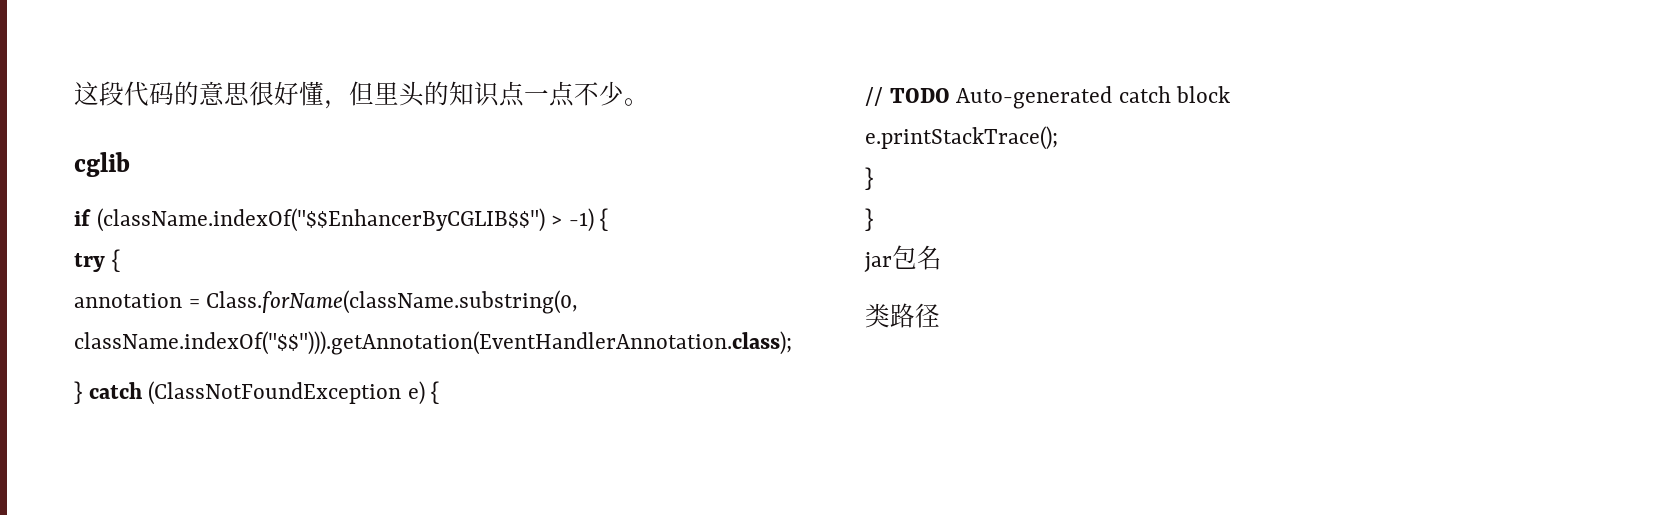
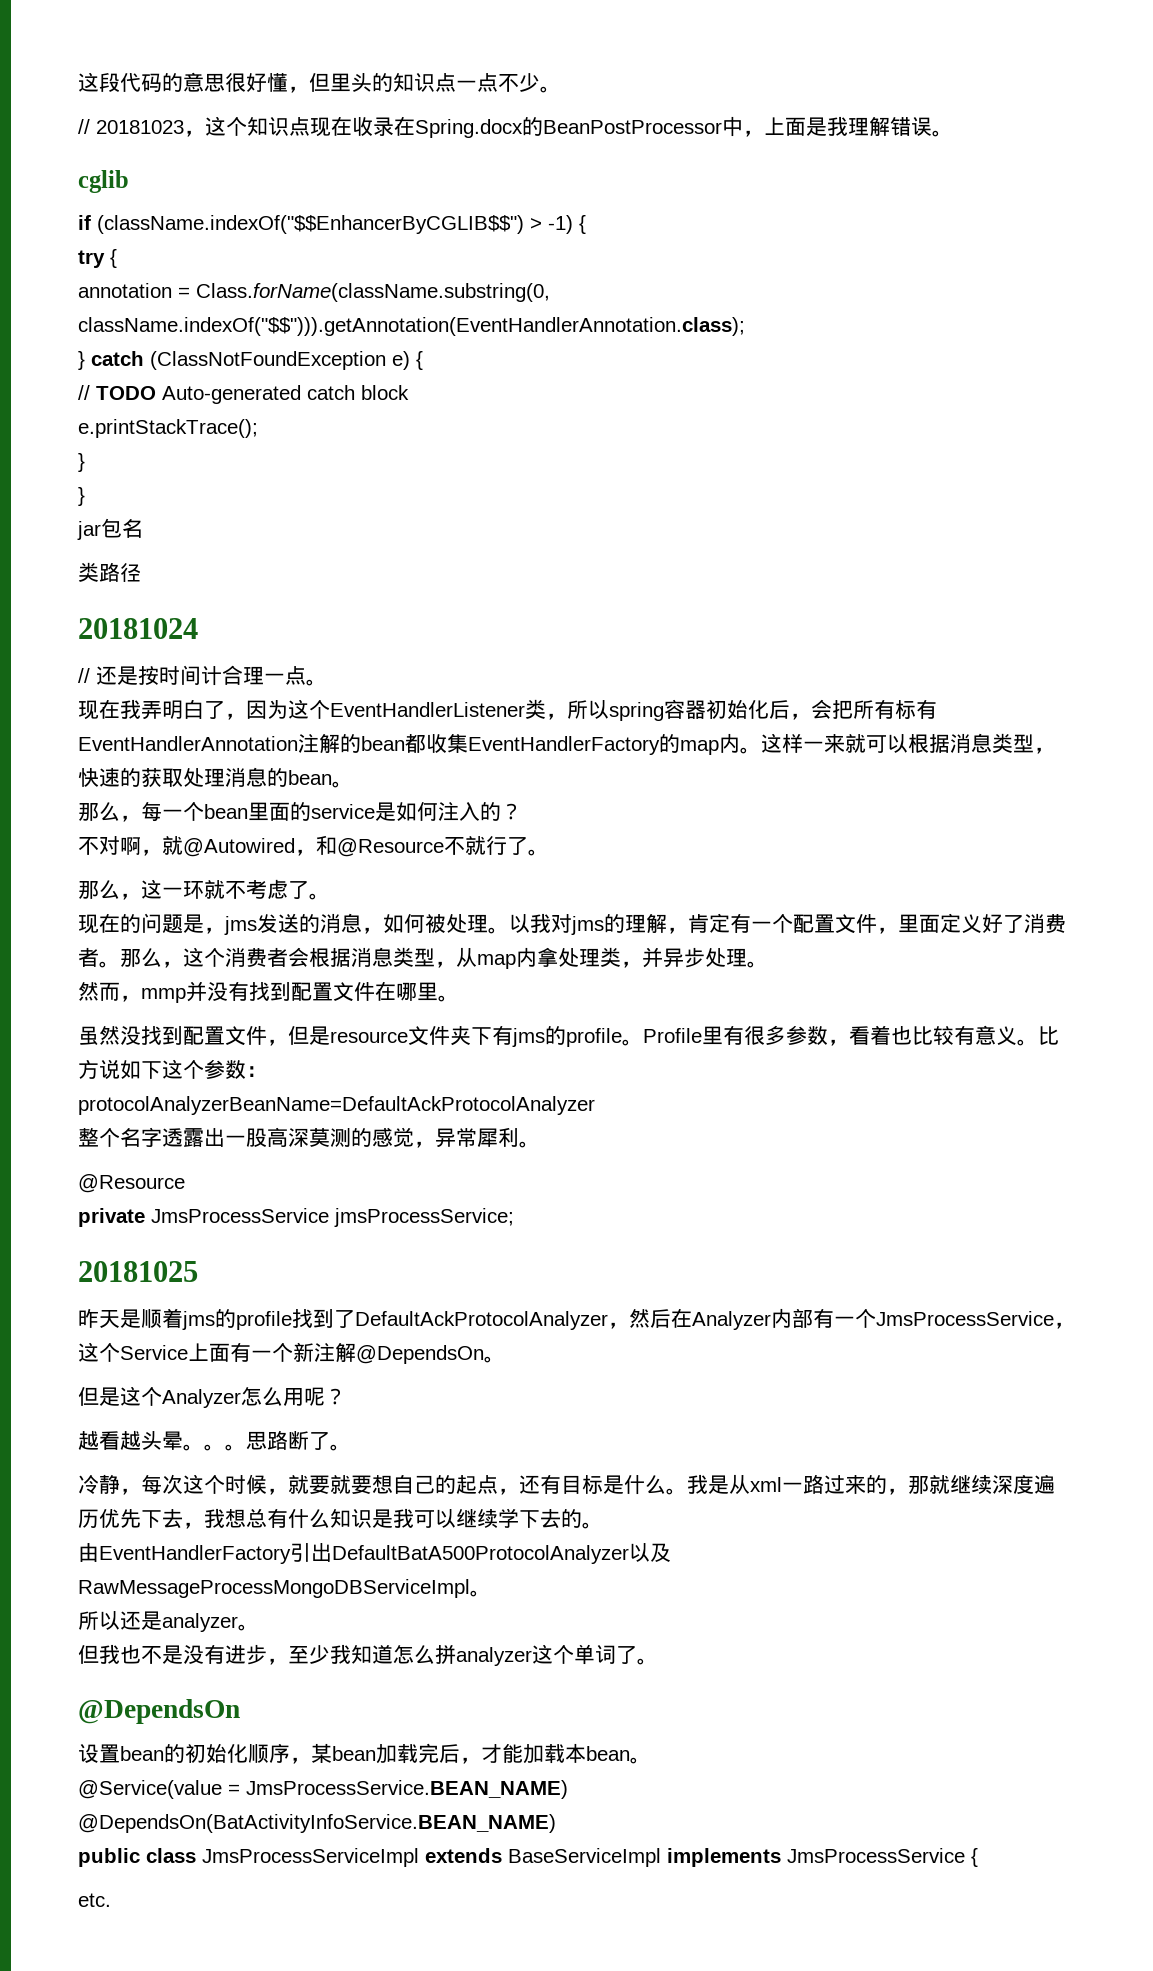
+ // 20181023，这个知识点现在收录在Spring.docx的BeanPostProcessor中，上面是我理解错误。
+ 20181024
+ // 还是按时间计合理一点。
+ 现在我弄明白了，因为这个EventHandlerListener类，所以spring容器初始化后，会把所有标有EventHandlerAnnotation注解的bean都收集EventHandlerFactory的map内。这样一来就可以根据消息类型，快速的获取处理消息的bean。
+ 那么，每一个bean里面的service是如何注入的？
+ 不对啊，就@Autowired，和@Resource不就行了。
+ 那么，这一环就不考虑了。
+ 现在的问题是，jms发送的消息，如何被处理。以我对jms的理解，肯定有一个配置文件，里面定义好了消费者。那么，这个消费者会根据消息类型，从map内拿处理类，并异步处理。
+ 然而，mmp并没有找到配置文件在哪里。
+ 虽然没找到配置文件，但是resource文件夹下有jms的profile。Profile里有很多参数，看着也比较有意义。比方说如下这个参数：
+ protocolAnalyzerBeanName=DefaultAckProtocolAnalyzer
+ 整个名字透露出一股高深莫测的感觉，异常犀利。
+ @Resource
+ private JmsProcessService jmsProcessService;
+ 20181025
+ 昨天是顺着jms的profile找到了DefaultAckProtocolAnalyzer，然后在Analyzer内部有一个JmsProcessService，这个Service上面有一个新注解@DependsOn。
+ 但是这个Analyzer怎么用呢？
+ 越看越头晕。。。思路断了。
+ 冷静，每次这个时候，就要就要想自己的起点，还有目标是什么。我是从xml一路过来的，那就继续深度遍历优先下去，我想总有什么知识是我可以继续学下去的。
+ 由EventHandlerFactory引出DefaultBatA500ProtocolAnalyzer以及RawMessageProcessMongoDBServiceImpl。
+ 所以还是analyzer。
+ 但我也不是没有进步，至少我知道怎么拼analyzer这个单词了。
+ @DependsOn
+ 设置bean的初始化顺序，某bean加载完后，才能加载本bean。
+ @Service(value = JmsProcessService.BEAN_NAME)
+ @DependsOn(BatActivityInfoService.BEAN_NAME)
+ public class JmsProcessServiceImpl extends BaseServiceImpl implements JmsProcessService {
+ etc.

